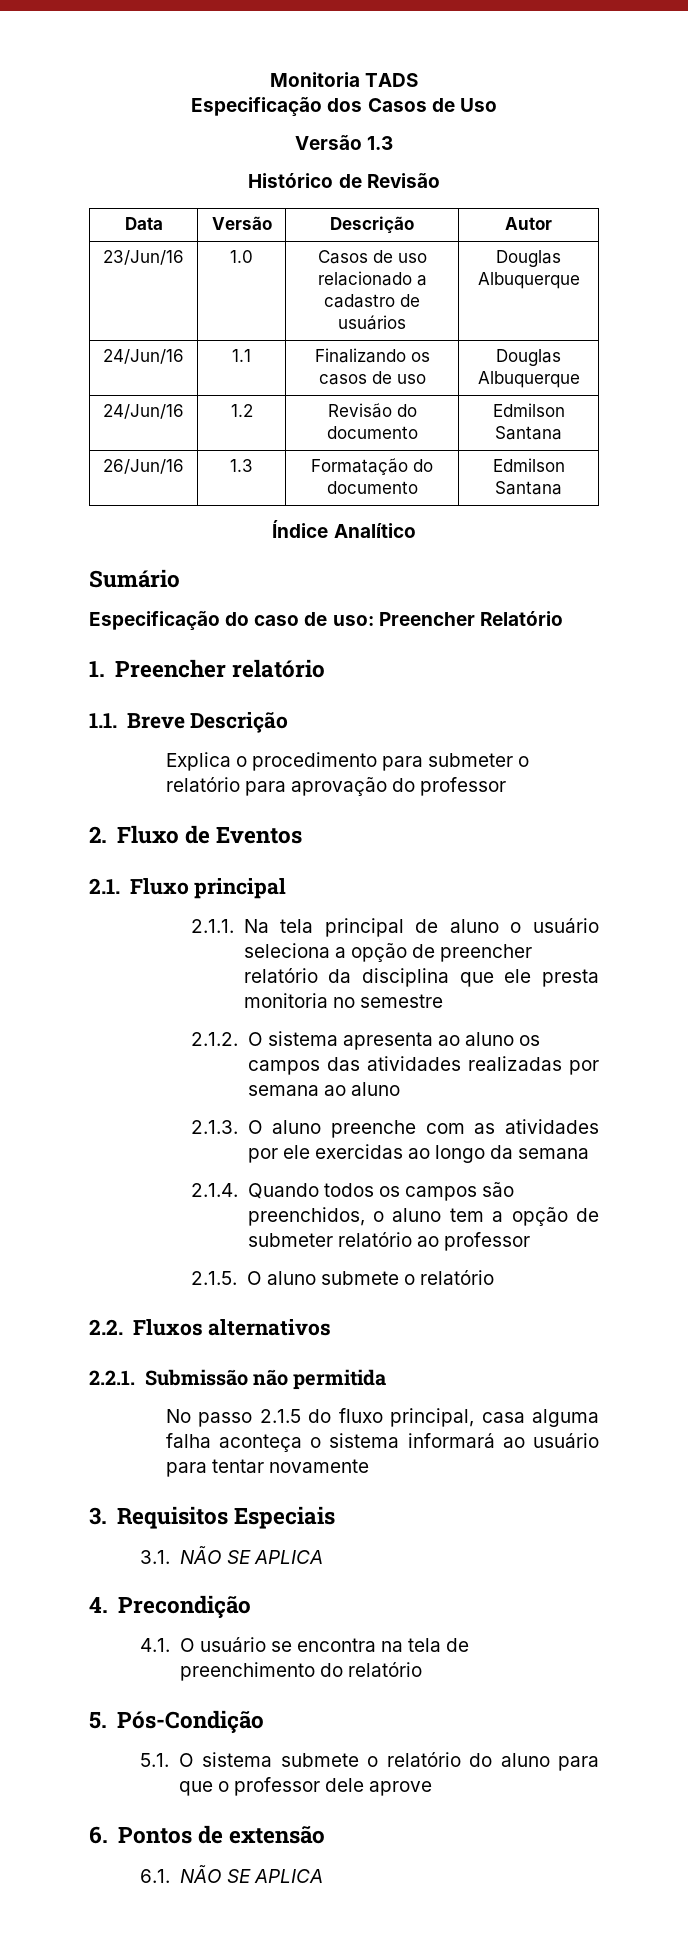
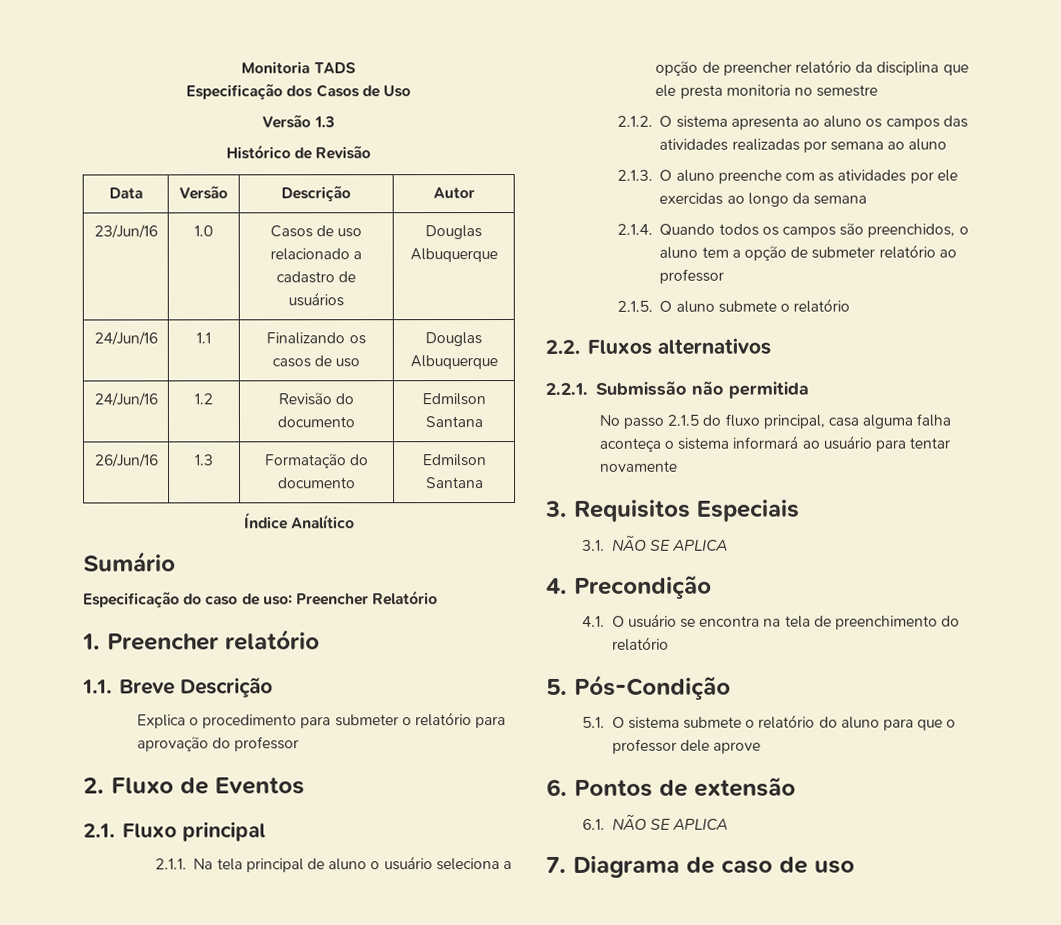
+ 7. Diagrama de caso de uso

